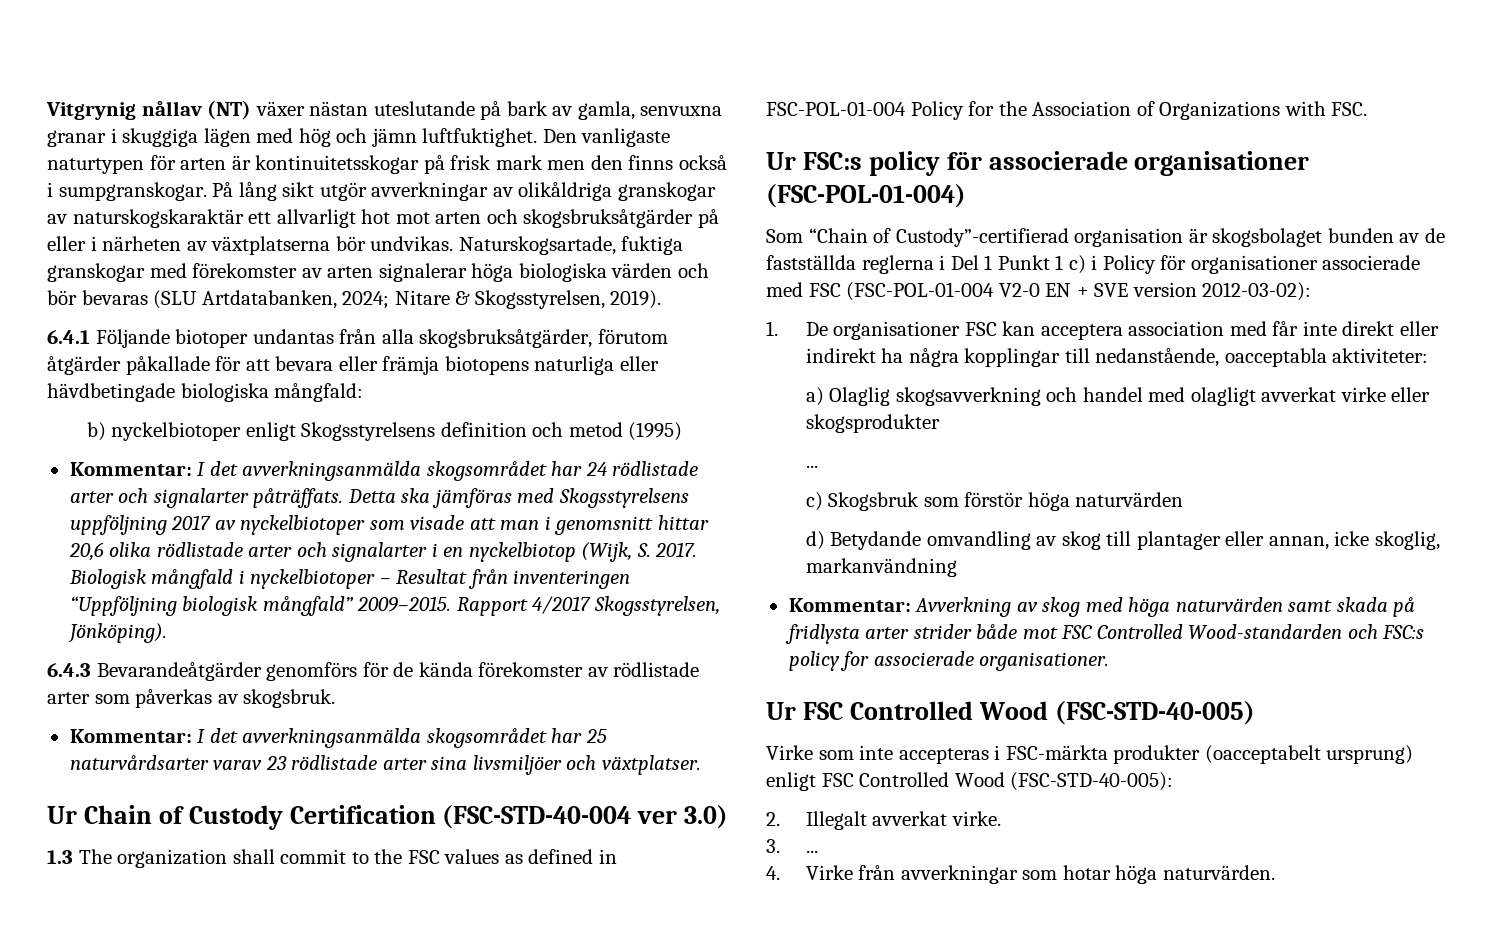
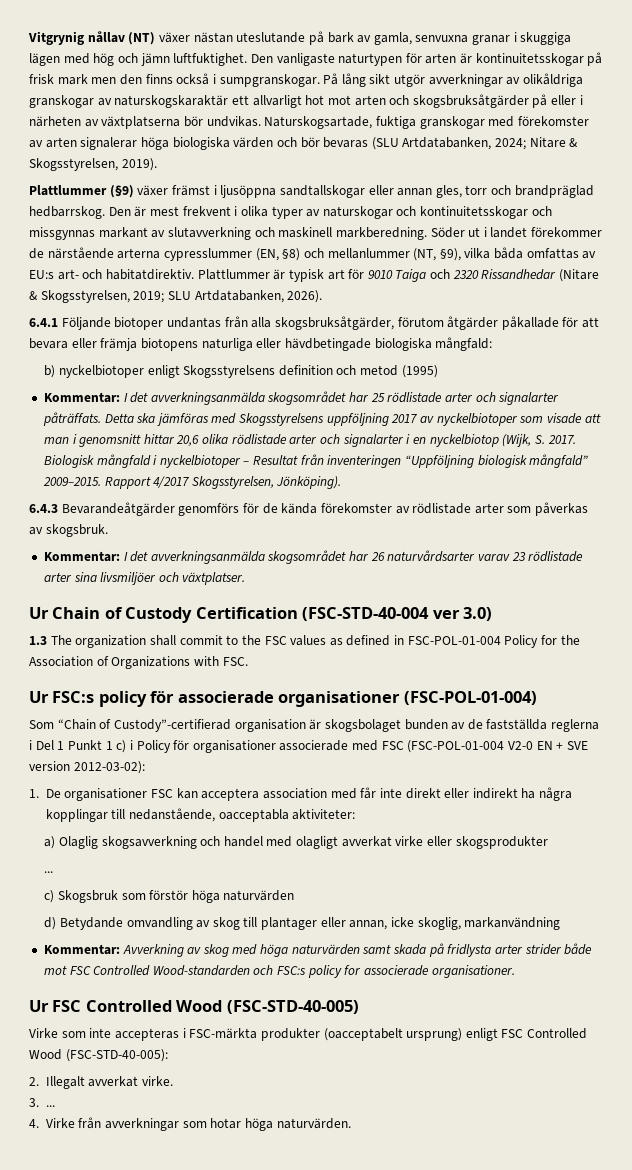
+ Plattlummer (§9) växer främst i ljusöppna sandtallskogar eller annan gles, torr och brandpräglad hedbarrskog. Den är mest frekvent i olika typer av naturskogar och kontinuitetsskogar och missgynnas markant av slutavverkning och maskinell markberedning. Söder ut i landet förekommer de närstående arterna cypresslummer (EN, §8) och mellanlummer (NT, §9), vilka båda omfattas av EU:s art- och habitatdirektiv. Plattlummer är typisk art för 9010 Taiga och 2320 Rissandhedar (Nitare & Skogsstyrelsen, 2019; SLU Artdatabanken, 2026).
- Kommentar: I det avverkningsanmälda skogsområdet har 24 rödlistade arter och signalarter påträffats.
+ Kommentar: I det avverkningsanmälda skogsområdet har 25 rödlistade arter och signalarter påträffats.
- Kommentar: I det avverkningsanmälda skogsområdet har 25 naturvårdsarter varav 23 rödlistade arter sina livsmiljöer och växtplatser.
+ Kommentar: I det avverkningsanmälda skogsområdet har 26 naturvårdsarter varav 23 rödlistade arter sina livsmiljöer och växtplatser.

